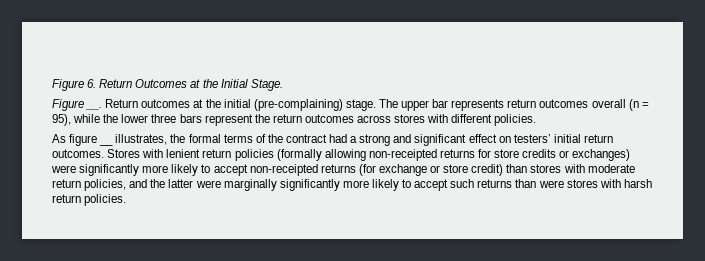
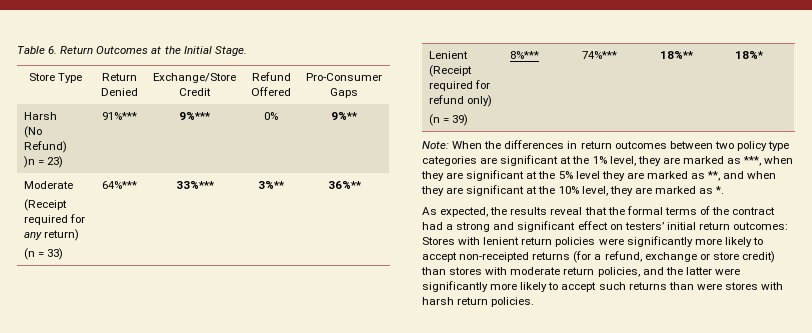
- Figure 6. Return Outcomes at the Initial Stage.
+ Table 6. Return Outcomes at the Initial Stage.
- Figure __. Return outcomes at the initial (pre-complaining) stage. The upper bar represents return outcomes overall (n = 95), while the lower three bars represent the return outcomes across stores with different policies.
- As figure __ illustrates, the formal terms of the contract had a strong and significant effect on testers’ initial return outcomes. Stores with lenient return policies (formally allowing non-receipted returns for store credits or exchanges) were significantly more likely to accept non-receipted returns (for exchange or store credit) than stores with moderate return policies, and the latter were marginally significantly more likely to accept such returns than were stores with harsh return policies.
+ Store Type | Return Denied | Exchange/Store Credit | Refund Offered | Pro-Consumer Gaps
+ Harsh
+ (No Refund)
+ )n = 23) | 91%*** | 9%*** | 0% | 9%**
+ Moderate
+ (Receipt required for any return)
+ (n = 33) | 64%*** | 33%*** | 3%** | 36%**
+ Lenient (Receipt required for refund only)
+ (n = 39) | 8%*** | 74%*** | 18%** | 18%*
+ Note: When the differences in return outcomes between two policy type categories are significant at the 1% level, they are marked as ***, when they are significant at the 5% level they are marked as **, and when they are significant at the 10% level, they are marked as *.
+ As expected, the results reveal that the formal terms of the contract had a strong and significant effect on testers’ initial return outcomes: Stores with lenient return policies were significantly more likely to accept non-receipted returns (for a refund, exchange or store credit) than stores with moderate return policies, and the latter were significantly more likely to accept such returns than were stores with harsh return policies.

